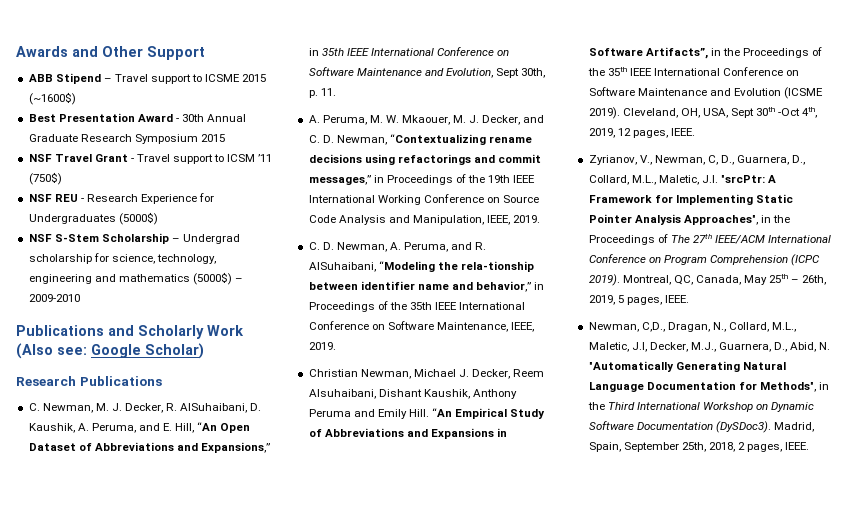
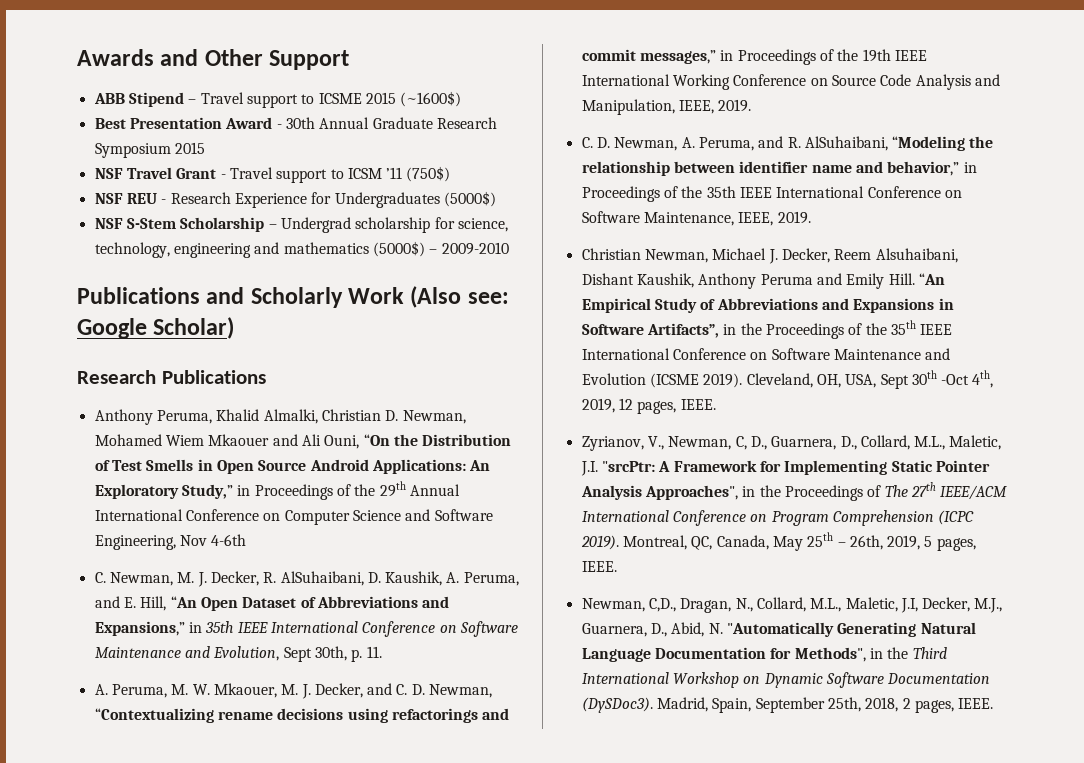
+ Anthony Peruma, Khalid Almalki, Christian D. Newman, Mohamed Wiem Mkaouer and Ali Ouni, “On the Distribution of Test Smells in Open Source Android Applications: An Exploratory Study,” in Proceedings of the 29th Annual International Conference on Computer Science and Software Engineering, Nov 4-6th
- C. D. Newman, A. Peruma, and R. AlSuhaibani, “Modeling the rela-tionship between identifier name and behavior,” in Proceedings of the 35th IEEE International Conference on Software Maintenance, IEEE, 2019.
+ C. D. Newman, A. Peruma, and R. AlSuhaibani, “Modeling the relationship between identifier name and behavior,” in Proceedings of the 35th IEEE International Conference on Software Maintenance, IEEE, 2019.

